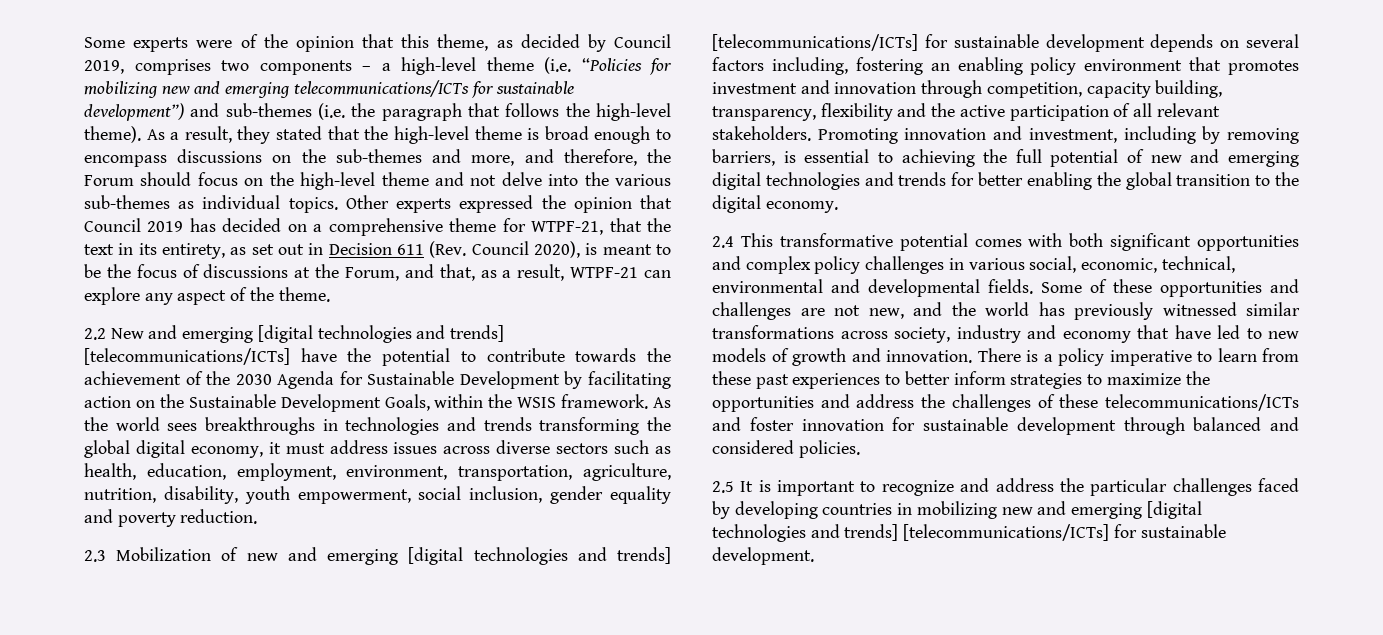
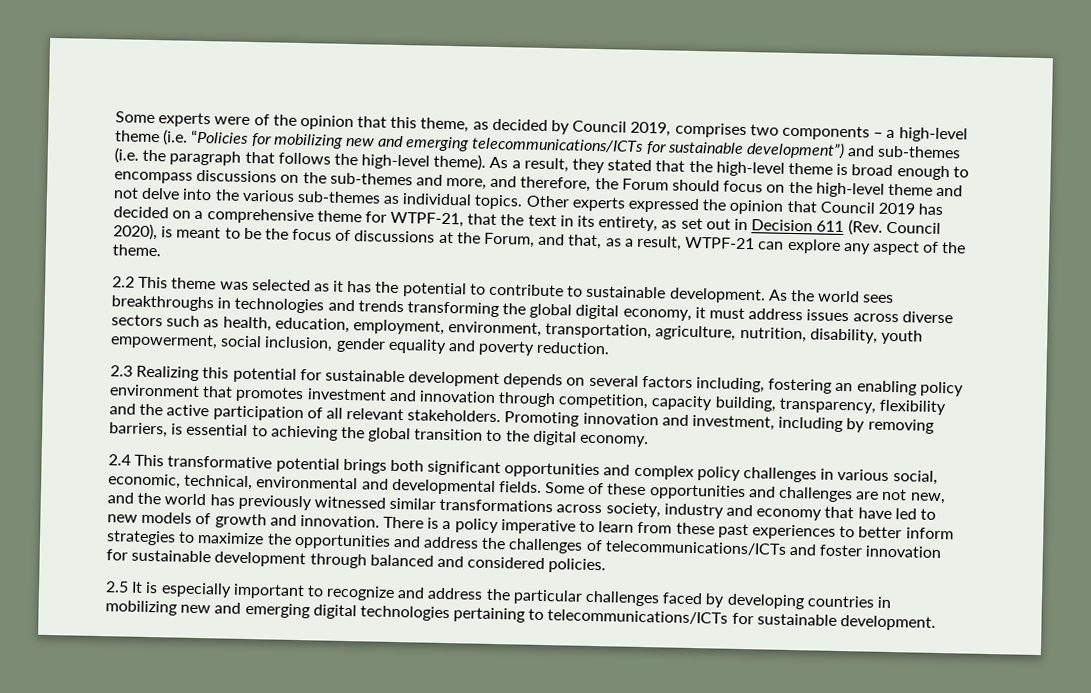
- 2.2 New and emerging [digital technologies and trends] [telecommunications/ICTs] have the potential to contribute towards the achievement of the 2030 Agenda for Sustainable Development by facilitating action on the Sustainable Development Goals, within the WSIS framework.
+ 2.2 This theme was selected as it has the potential to contribute to sustainable development.
- 2.3 Mobilization of new and emerging [digital technologies and trends] [telecommunications/ICTs] for sustainable development depends on several factors including, fostering an enabling policy environment that promotes investment and innovation through competition, capacity building, transparency, flexibility and the active participation of all relevant stakeholders.
+ 2.3 Realizing this potential for sustainable development depends on several factors including, fostering an enabling policy environment that promotes investment and innovation through competition, capacity building, transparency, flexibility and the active participation of all relevant stakeholders.
- Promoting innovation and investment, including by removing barriers, is essential to achieving the full potential of new and emerging digital technologies and trends for better enabling the global transition to the digital economy.
+ Promoting innovation and investment, including by removing barriers, is essential to achieving the global transition to the digital economy.
- 2.4 This transformative potential comes with both significant opportunities and complex policy challenges in various social, economic, technical, environmental and developmental fields.
+ 2.4 This transformative potential brings both significant opportunities and complex policy challenges in various social, economic, technical, environmental and developmental fields.
- There is a policy imperative to learn from these past experiences to better inform strategies to maximize the opportunities and address the challenges of these telecommunications/ICTs and foster innovation for sustainable development through balanced and considered policies.
+ There is a policy imperative to learn from these past experiences to better inform strategies to maximize the opportunities and address the challenges of telecommunications/ICTs and foster innovation for sustainable development through balanced and considered policies.
- 2.5 It is important to recognize and address the particular challenges faced by developing countries in mobilizing new and emerging [digital technologies and trends] [telecommunications/ICTs] for sustainable development.
+ 2.5 It is especially important to recognize and address the particular challenges faced by developing countries in mobilizing new and emerging digital technologies pertaining to telecommunications/ICTs for sustainable development.

